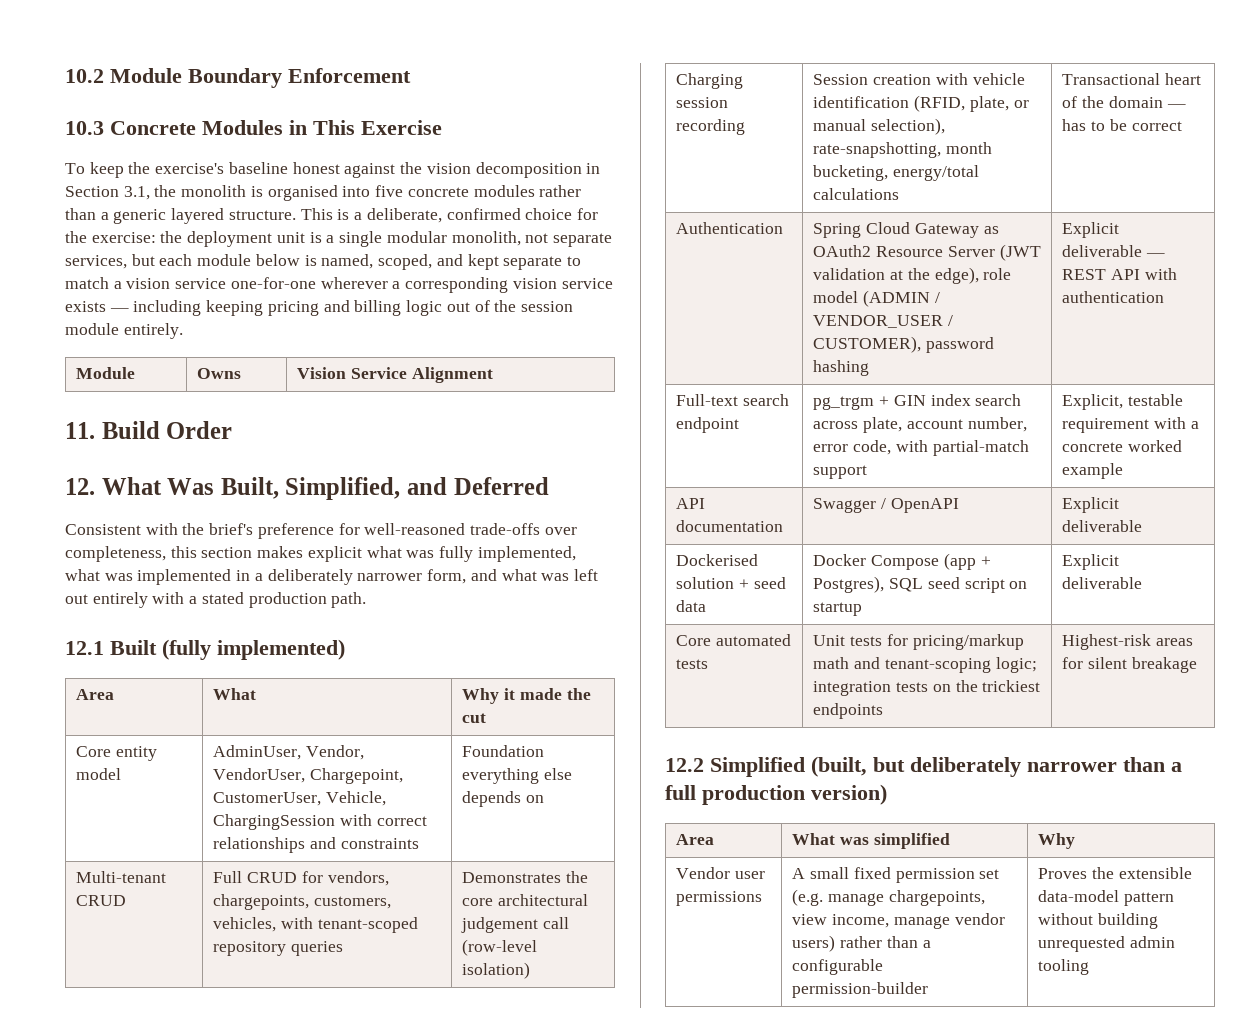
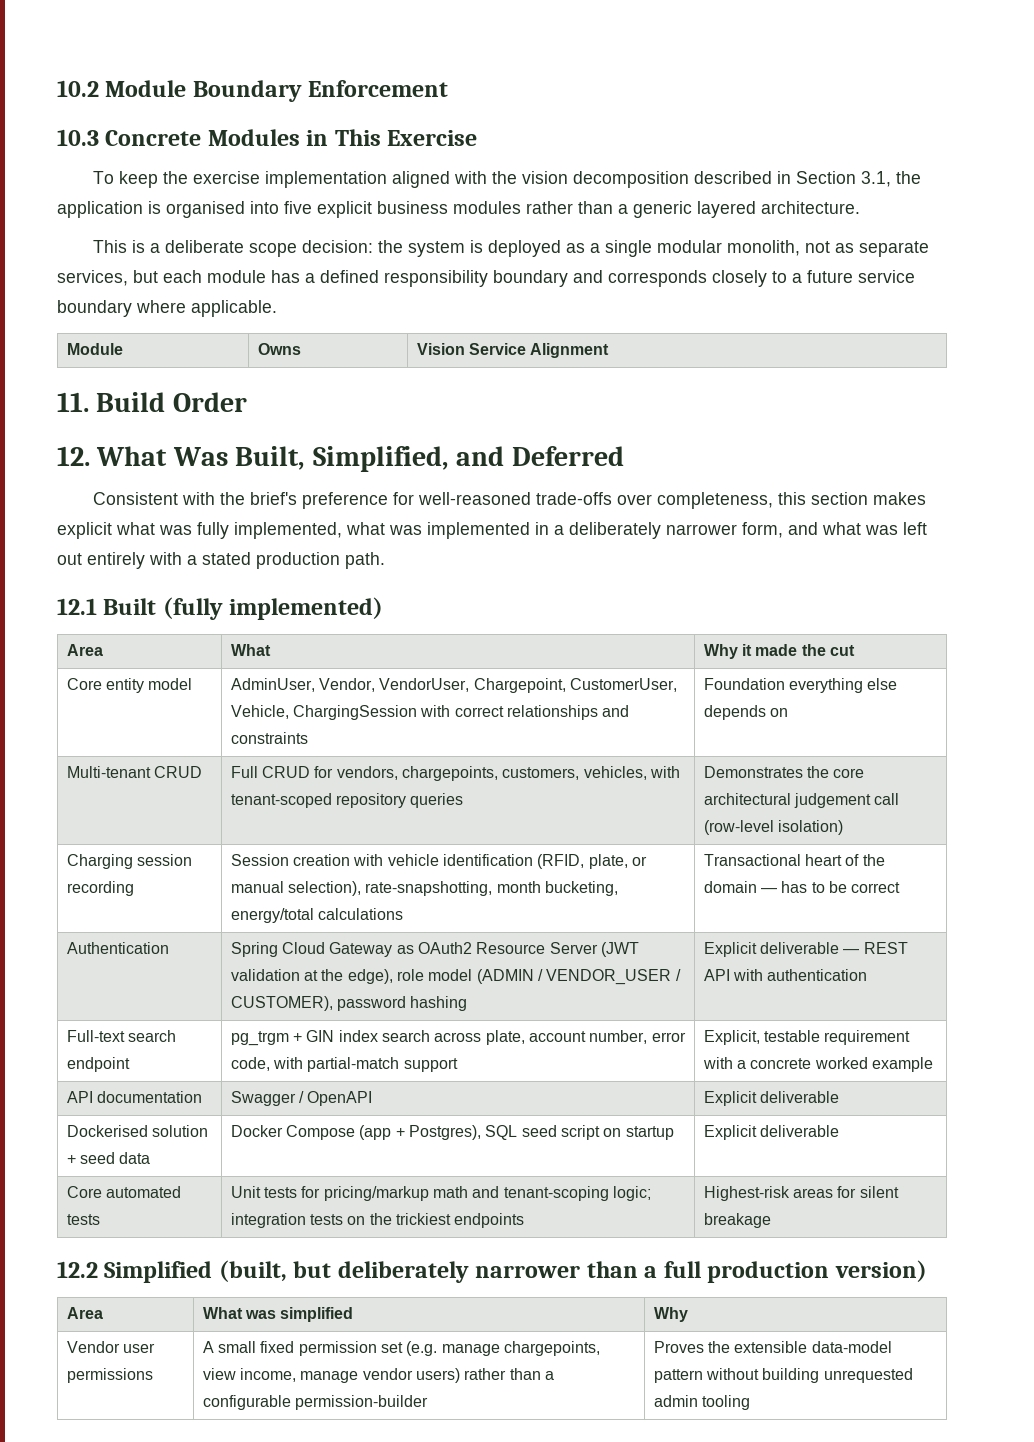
- To keep the exercise's baseline honest against the vision decomposition in Section 3.1, the monolith is organised into five concrete modules rather than a generic layered structure. This is a deliberate, confirmed choice for the exercise: the deployment unit is a single modular monolith, not separate services, but each module below is named, scoped, and kept separate to match a vision service one-for-one wherever a corresponding vision service exists — including keeping pricing and billing logic out of the session module entirely.
+ To keep the exercise implementation aligned with the vision decomposition described in Section 3.1, the application is organised into five explicit business modules rather than a generic layered architecture.
+ This is a deliberate scope decision: the system is deployed as a single modular monolith, not as separate services, but each module has a defined responsibility boundary and corresponds closely to a future service boundary where applicable.

